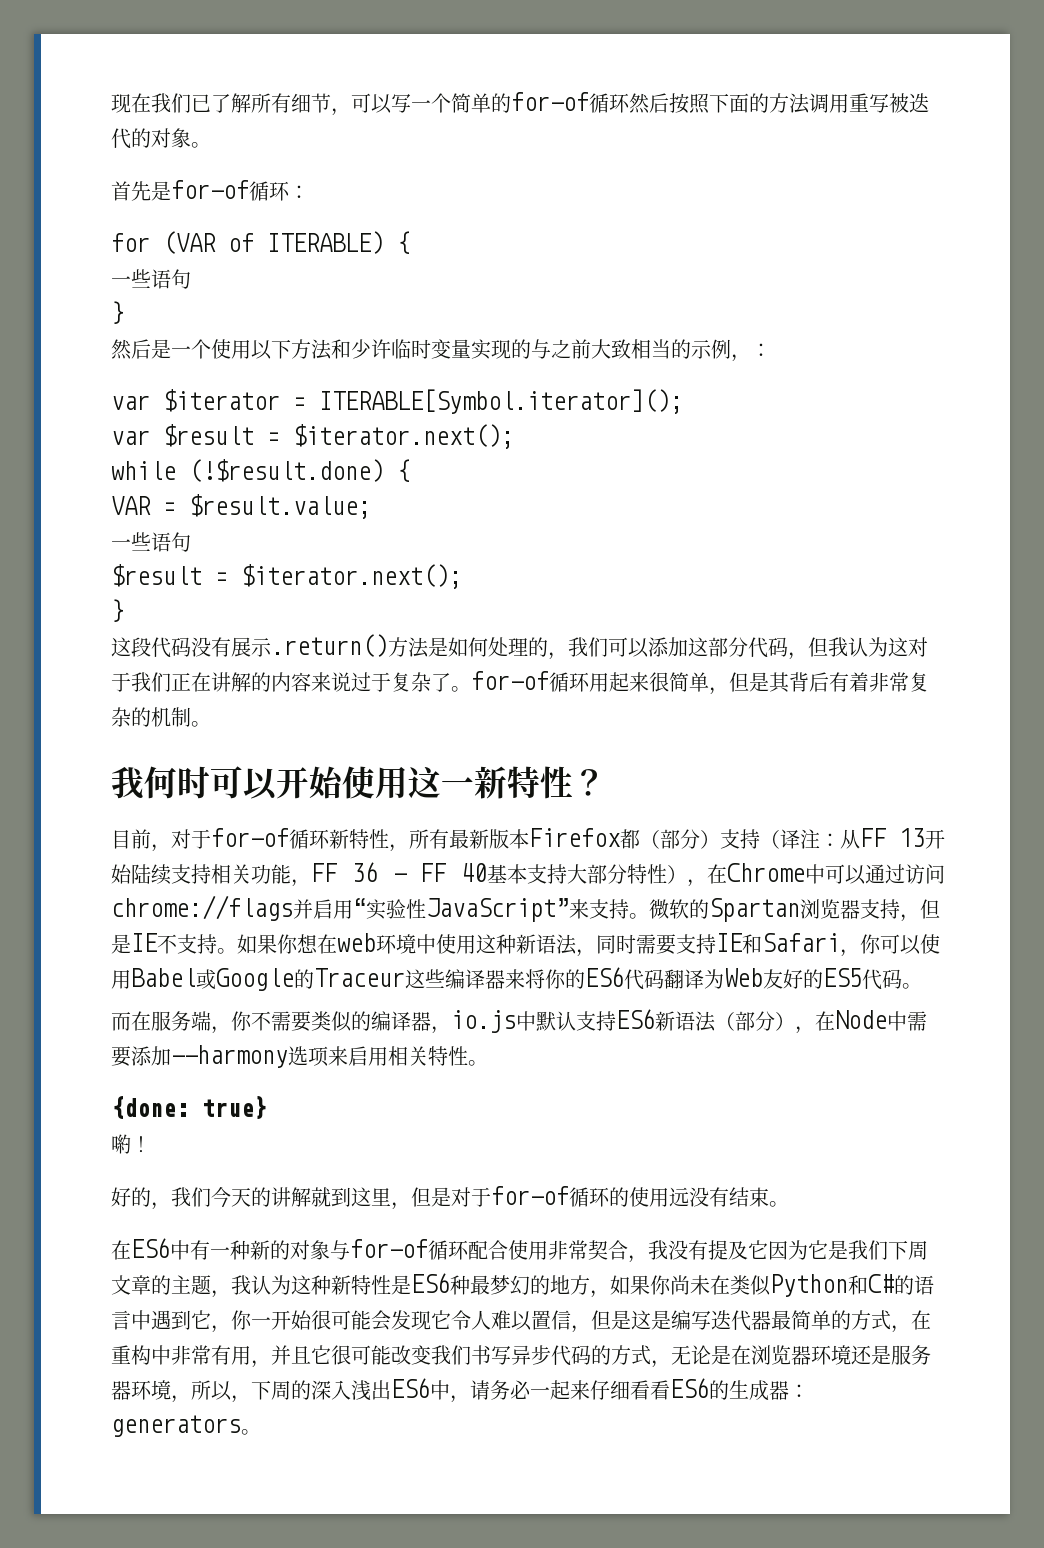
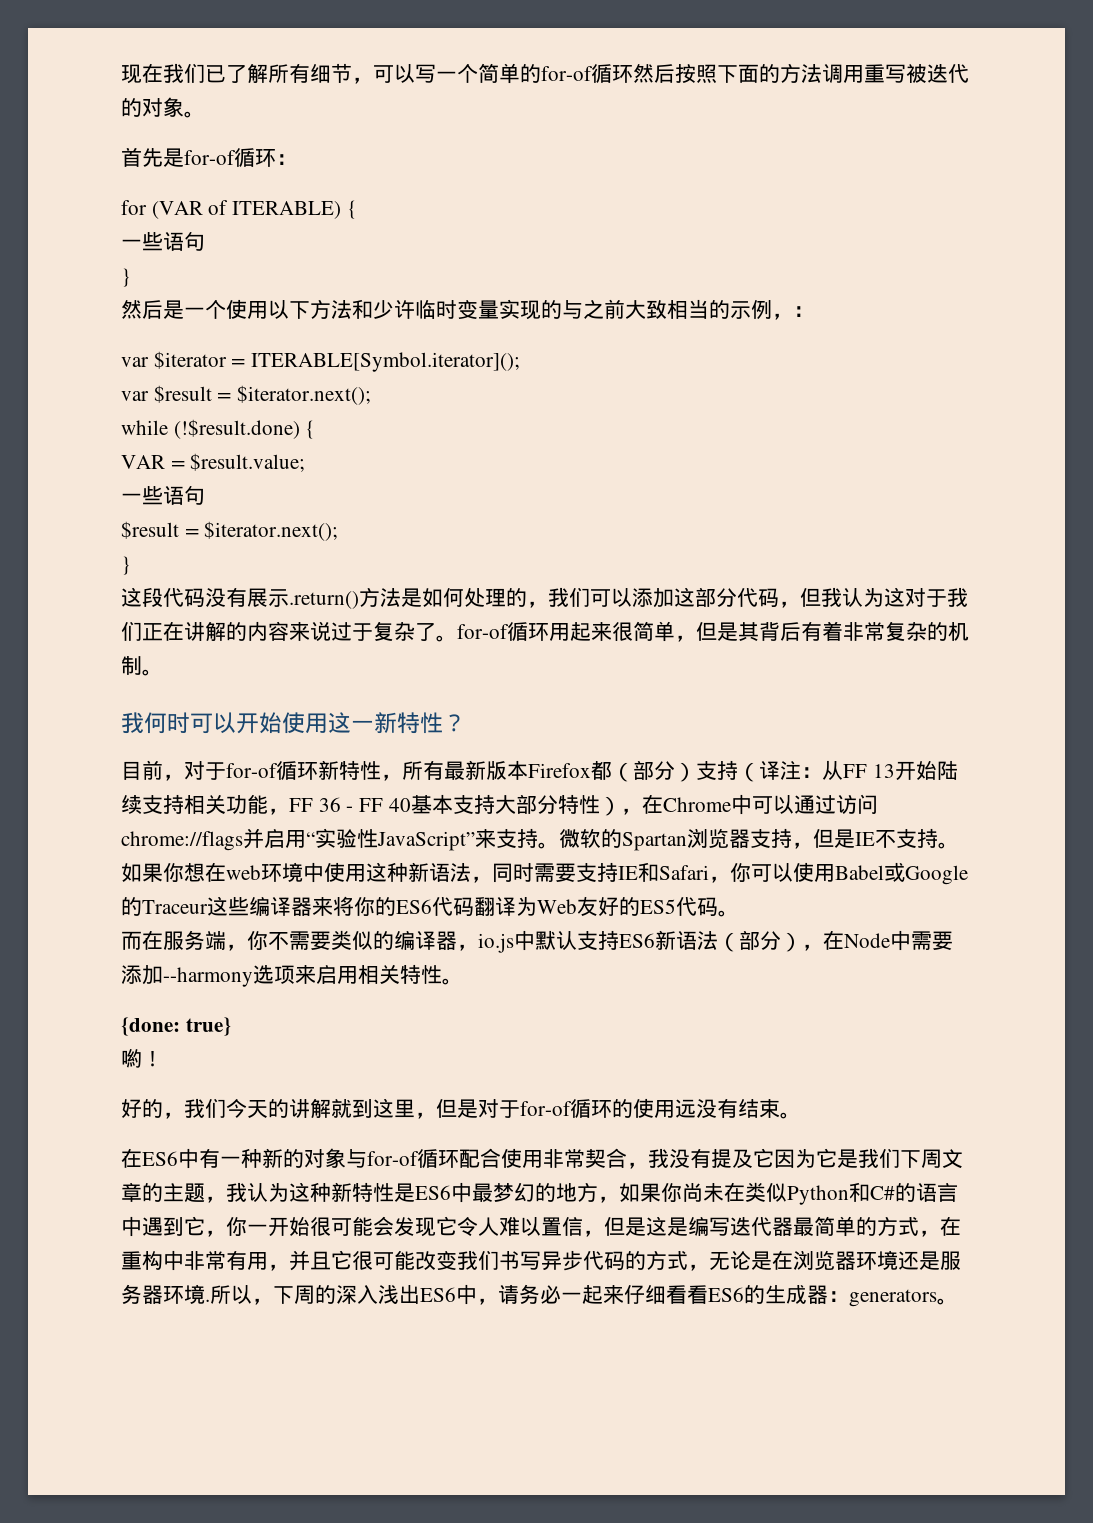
- 在ES6中有一种新的对象与for-of循环配合使用非常契合，我没有提及它因为它是我们下周文章的主题，我认为这种新特性是ES6种最梦幻的地方，如果你尚未在类似Python和C#的语言中遇到它，你一开始很可能会发现它令人难以置信，但是这是编写迭代器最简单的方式，在重构中非常有用，并且它很可能改变我们书写异步代码的方式，无论是在浏览器环境还是服务器环境，所以，下周的深入浅出ES6中，请务必一起来仔细看看ES6的生成器：
+ 在ES6中有一种新的对象与for-of循环配合使用非常契合，我没有提及它因为它是我们下周文章的主题，我认为这种新特性是ES6中最梦幻的地方，如果你尚未在类似Python和C#的语言中遇到它，你一开始很可能会发现它令人难以置信，但是这是编写迭代器最简单的方式，在重构中非常有用，并且它很可能改变我们书写异步代码的方式，无论是在浏览器环境还是服务器环境.所以，下周的深入浅出ES6中，请务必一起来仔细看看ES6的生成器：

